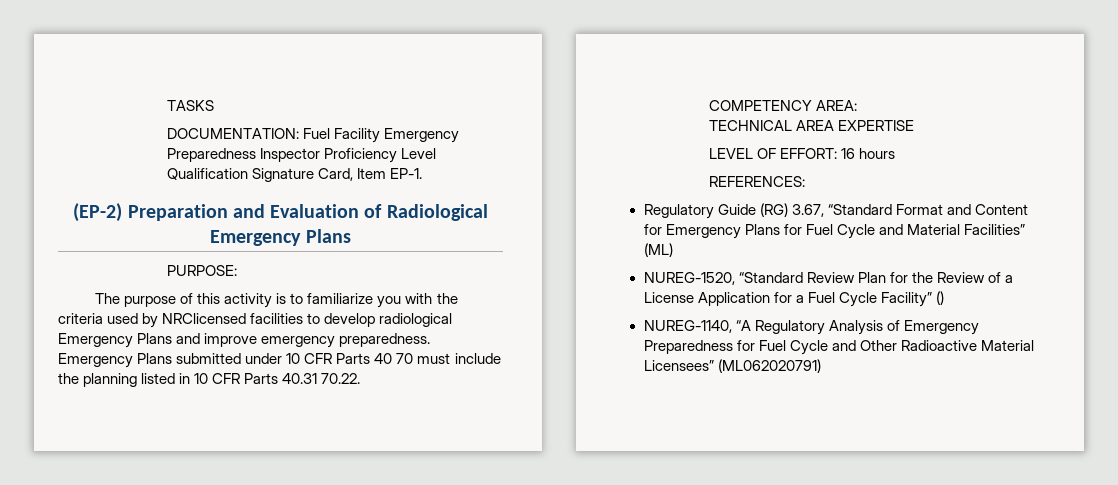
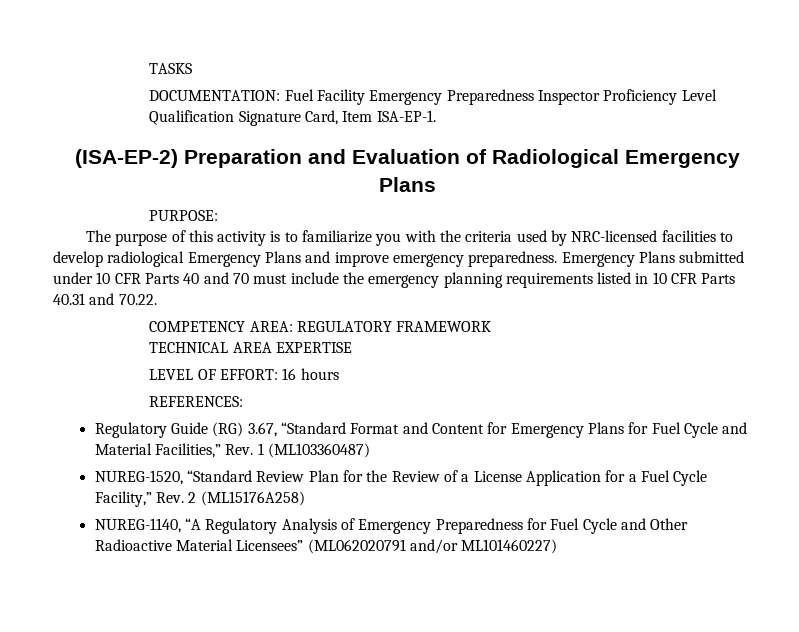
- DOCUMENTATION: Fuel Facility Emergency Preparedness Inspector Proficiency Level Qualification Signature Card, Item EP-1.
- (EP-2) Preparation and Evaluation of Radiological Emergency Plans
+ DOCUMENTATION: Fuel Facility Emergency Preparedness Inspector Proficiency Level Qualification Signature Card, Item ISA-EP-1.
+ (ISA-EP-2) Preparation and Evaluation of Radiological Emergency Plans
- The purpose of this activity is to familiarize you with the criteria used by NRClicensed facilities to develop radiological Emergency Plans and improve emergency preparedness.
+ The purpose of this activity is to familiarize you with the criteria used by NRC-licensed facilities to develop radiological Emergency Plans and improve emergency preparedness.
- Emergency Plans submitted under 10 CFR Parts 40 70 must include the planning listed in 10 CFR Parts 40.31 70.22.
+ Emergency Plans submitted under 10 CFR Parts 40 and 70 must include the emergency planning requirements listed in 10 CFR Parts 40.31 and 70.22.
- COMPETENCY AREA:
+ COMPETENCY AREA: REGULATORY FRAMEWORK
- Regulatory Guide (RG) 3.67, “Standard Format and Content for Emergency Plans for Fuel Cycle and Material Facilities” (ML)
+ Regulatory Guide (RG) 3.67, “Standard Format and Content for Emergency Plans for Fuel Cycle and Material Facilities,” Rev. 1 (ML103360487)
- NUREG-1520, “Standard Review Plan for the Review of a License Application for a Fuel Cycle Facility” ()
+ NUREG-1520, “Standard Review Plan for the Review of a License Application for a Fuel Cycle Facility,” Rev. 2 (ML15176A258)
- NUREG-1140, “A Regulatory Analysis of Emergency Preparedness for Fuel Cycle and Other Radioactive Material Licensees” (ML062020791)
+ NUREG-1140, “A Regulatory Analysis of Emergency Preparedness for Fuel Cycle and Other Radioactive Material Licensees” (ML062020791 and/or ML101460227)

